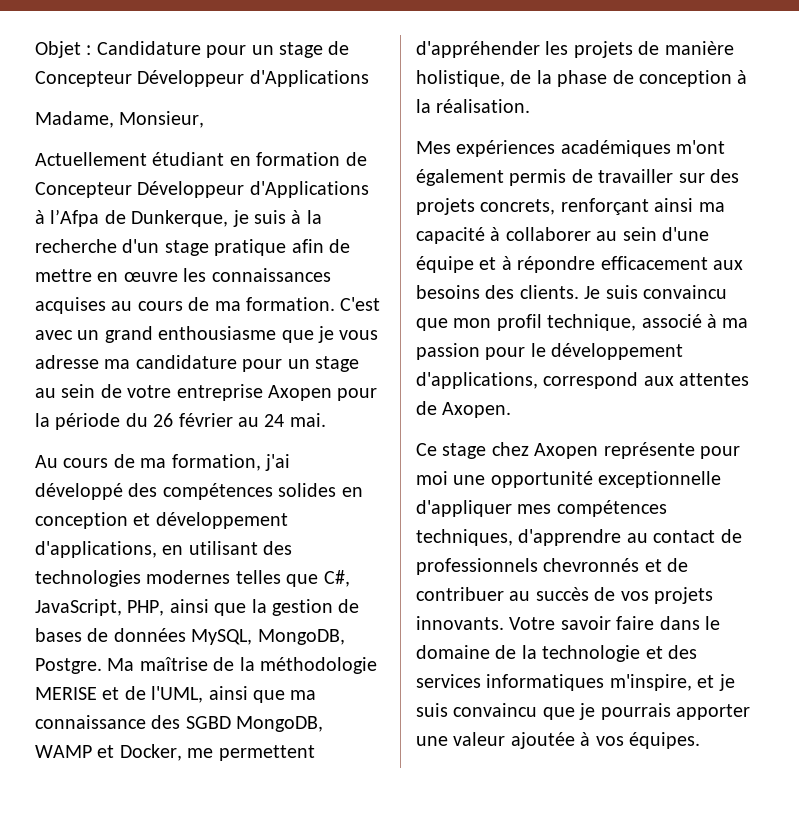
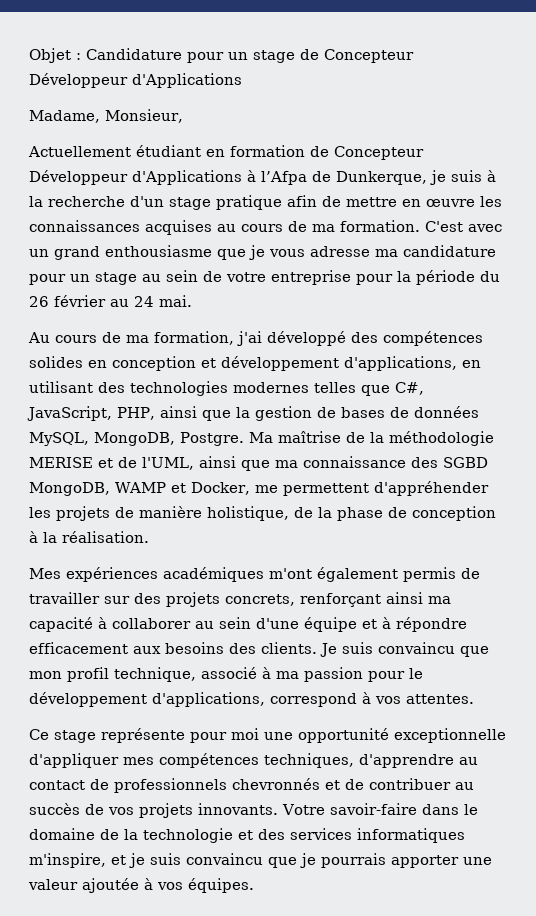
- C'est avec un grand enthousiasme que je vous adresse ma candidature pour un stage au sein de votre entreprise Axopen pour la période du 26 février au 24 mai.
+ C'est avec un grand enthousiasme que je vous adresse ma candidature pour un stage au sein de votre entreprise pour la période du 26 février au 24 mai.
- Je suis convaincu que mon profil technique, associé à ma passion pour le développement d'applications, correspond aux attentes de Axopen.
+ Je suis convaincu que mon profil technique, associé à ma passion pour le développement d'applications, correspond à vos attentes.
- Ce stage chez Axopen représente pour moi une opportunité exceptionnelle d'appliquer mes compétences techniques, d'apprendre au contact de professionnels chevronnés et de contribuer au succès de vos projets innovants.
+ Ce stage représente pour moi une opportunité exceptionnelle d'appliquer mes compétences techniques, d'apprendre au contact de professionnels chevronnés et de contribuer au succès de vos projets innovants.
- Votre savoir faire dans le domaine de la technologie et des services informatiques m'inspire, et je suis convaincu que je pourrais apporter une valeur ajoutée à vos équipes.
+ Votre savoir-faire dans le domaine de la technologie et des services informatiques m'inspire, et je suis convaincu que je pourrais apporter une valeur ajoutée à vos équipes.

